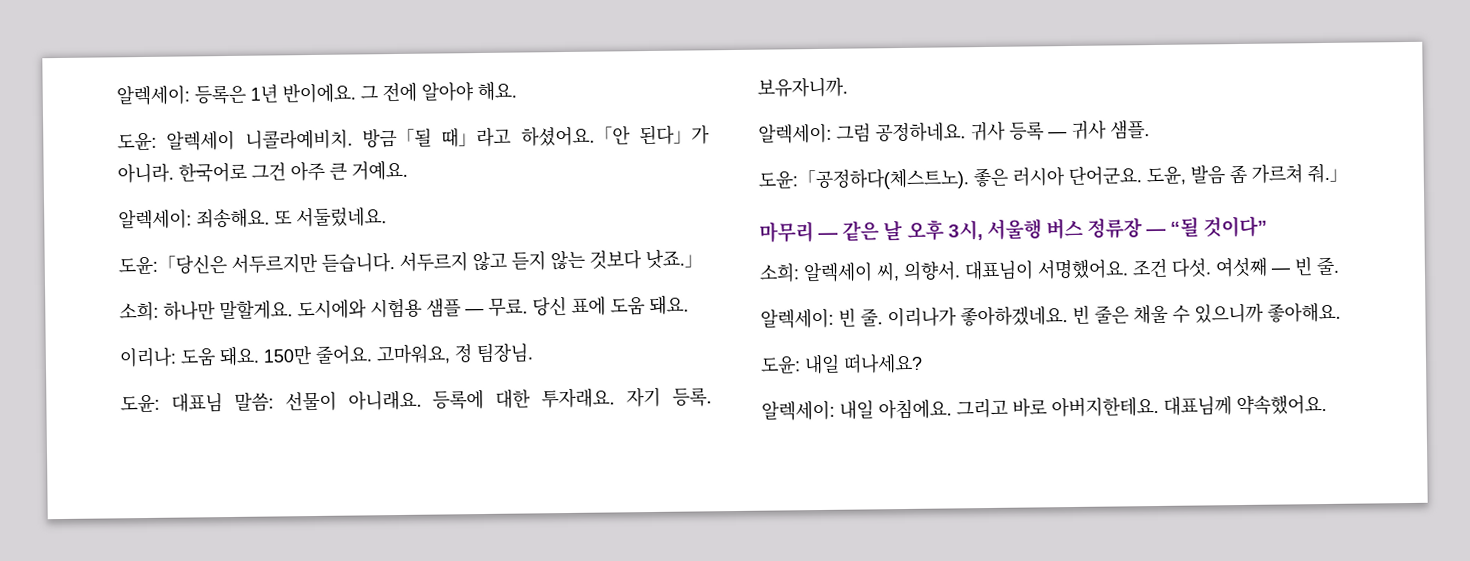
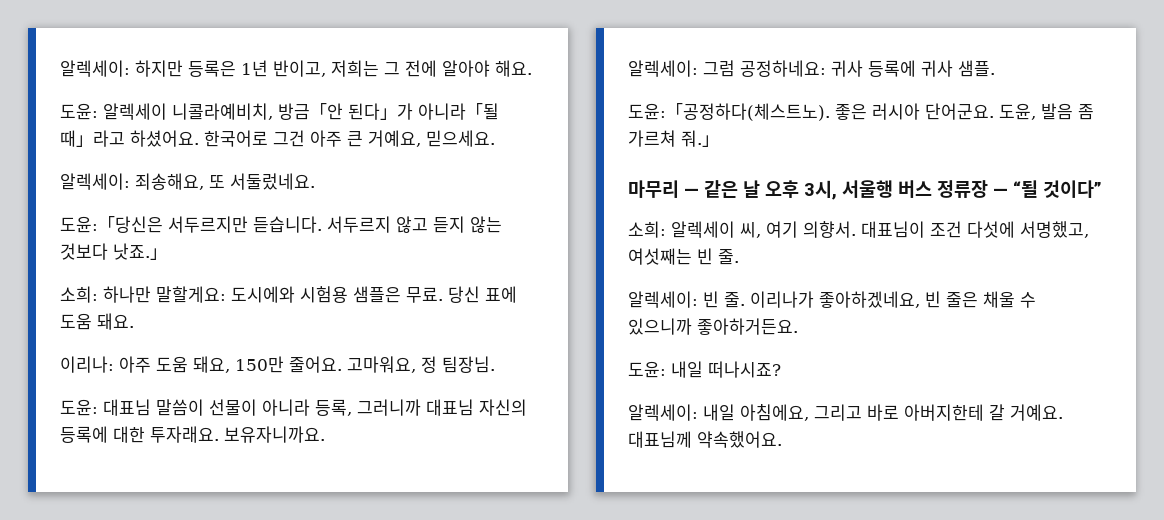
- 알렉세이: 등록은 1년 반이에요. 그 전에 알아야 해요.
+ 알렉세이: 하지만 등록은 1년 반이고, 저희는 그 전에 알아야 해요.
- 도윤: 알렉세이 니콜라예비치. 방금「될 때」라고 하셨어요.
+ 도윤: 알렉세이 니콜라예비치, 방금「안 된다」가 아니라「될 때」라고 하셨어요.
- 「안 된다」가 아니라.
- 한국어로 그건 아주 큰 거예요.
- 알렉세이: 죄송해요. 또 서둘렀네요.
+ 한국어로 그건 아주 큰 거예요, 믿으세요.
+ 알렉세이: 죄송해요, 또 서둘렀네요.
- 소희: 하나만 말할게요. 도시에와 시험용 샘플 — 무료.
+ 소희: 하나만 말할게요: 도시에와 시험용 샘플은 무료.
- 이리나: 도움 돼요. 150만 줄어요.
+ 이리나: 아주 도움 돼요, 150만 줄어요.
- 도윤: 대표님 말씀: 선물이 아니래요. 등록에 대한 투자래요. 자기 등록. 보유자니까.
- 알렉세이: 그럼 공정하네요. 귀사 등록 — 귀사 샘플.
+ 도윤: 대표님 말씀이 선물이 아니라 등록, 그러니까 대표님 자신의 등록에 대한 투자래요. 보유자니까요.
+ 알렉세이: 그럼 공정하네요: 귀사 등록에 귀사 샘플.
- 소희: 알렉세이 씨, 의향서.
+ 소희: 알렉세이 씨, 여기 의향서.
- 대표님이 서명했어요. 조건 다섯. 여섯째 — 빈 줄.
+ 대표님이 조건 다섯에 서명했고, 여섯째는 빈 줄.
- 이리나가 좋아하겠네요. 빈 줄은 채울 수 있으니까 좋아해요.
+ 이리나가 좋아하겠네요, 빈 줄은 채울 수 있으니까 좋아하거든요.
- 도윤: 내일 떠나세요?
+ 도윤: 내일 떠나시죠?
- 알렉세이: 내일 아침에요. 그리고 바로 아버지한테요.
+ 알렉세이: 내일 아침에요, 그리고 바로 아버지한테 갈 거예요.

